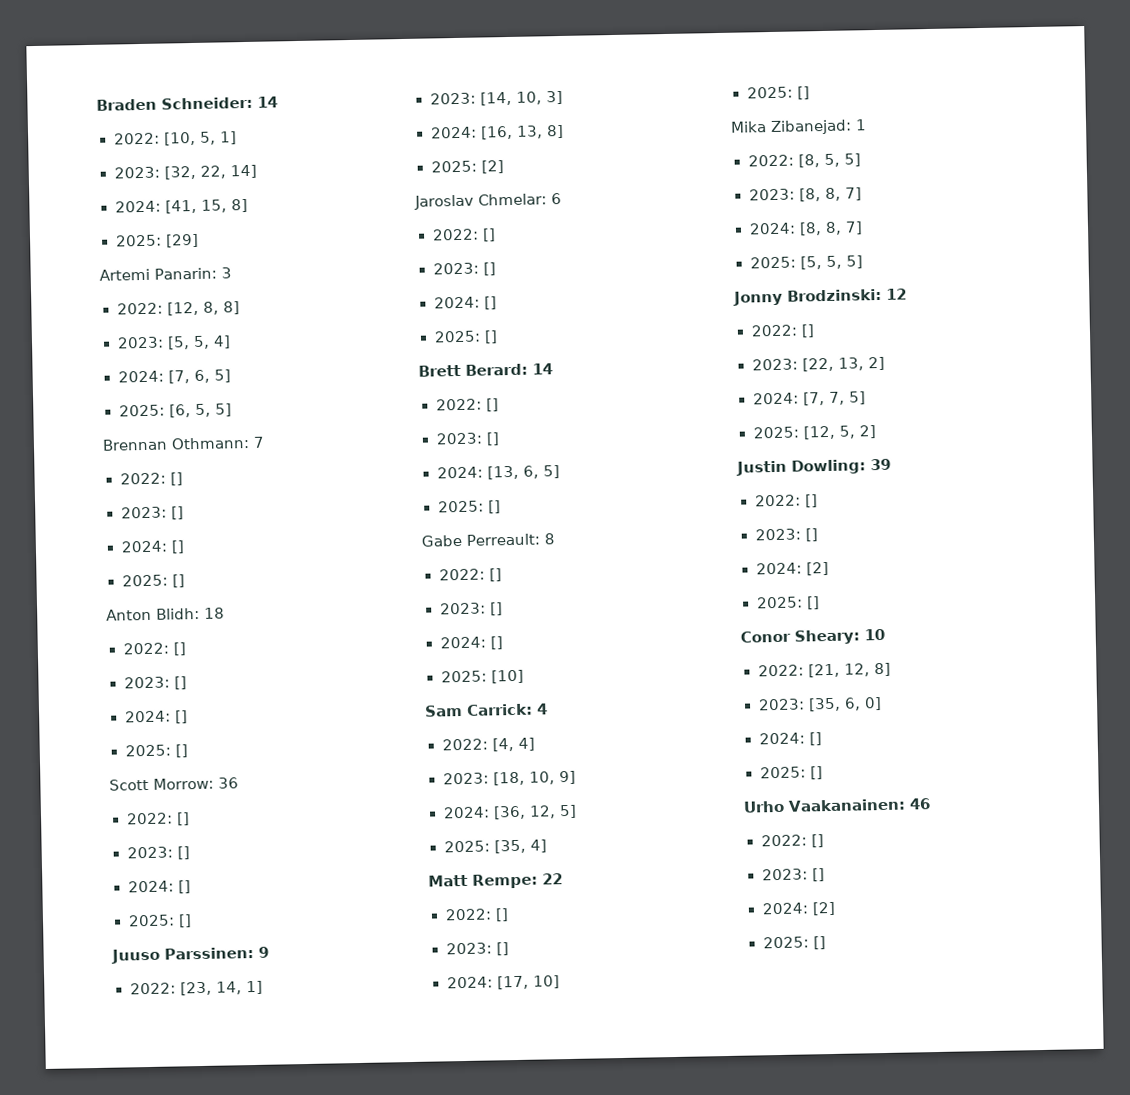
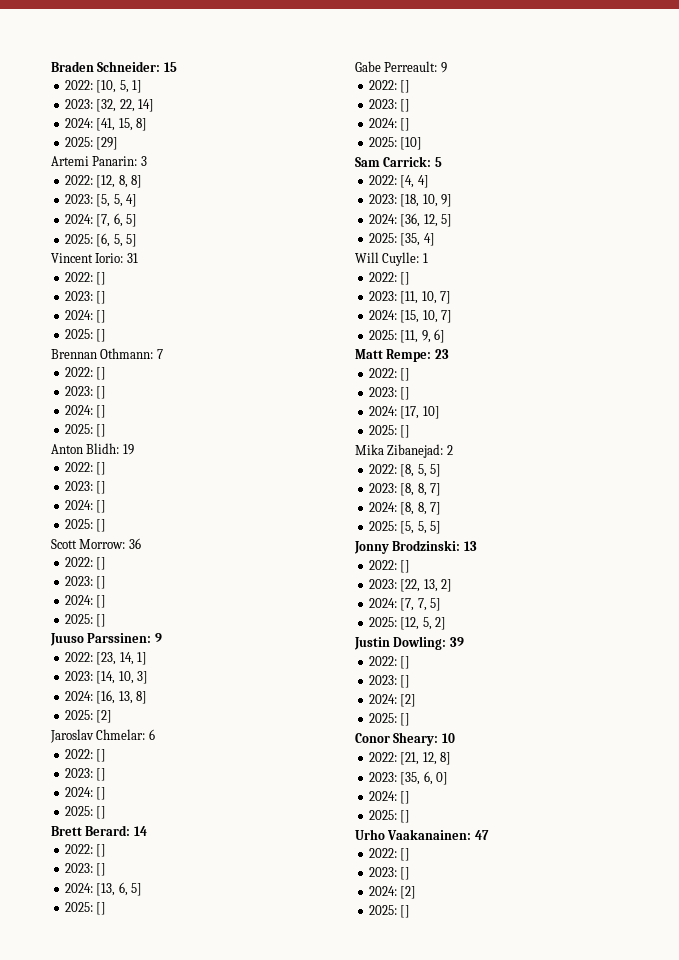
- Braden Schneider: 14
+ Braden Schneider: 15
+ Vincent Iorio: 31
+ 2022: []
+ 2023: []
+ 2024: []
+ 2025: []
- Anton Blidh: 18
+ Anton Blidh: 19
- Gabe Perreault: 8
+ Gabe Perreault: 9
- Sam Carrick: 4
+ Sam Carrick: 5
+ Will Cuylle: 1
+ 2022: []
+ 2023: [11, 10, 7]
+ 2024: [15, 10, 7]
+ 2025: [11, 9, 6]
- Matt Rempe: 22
+ Matt Rempe: 23
- Mika Zibanejad: 1
+ Mika Zibanejad: 2
- Jonny Brodzinski: 12
+ Jonny Brodzinski: 13
- Urho Vaakanainen: 46
+ Urho Vaakanainen: 47

